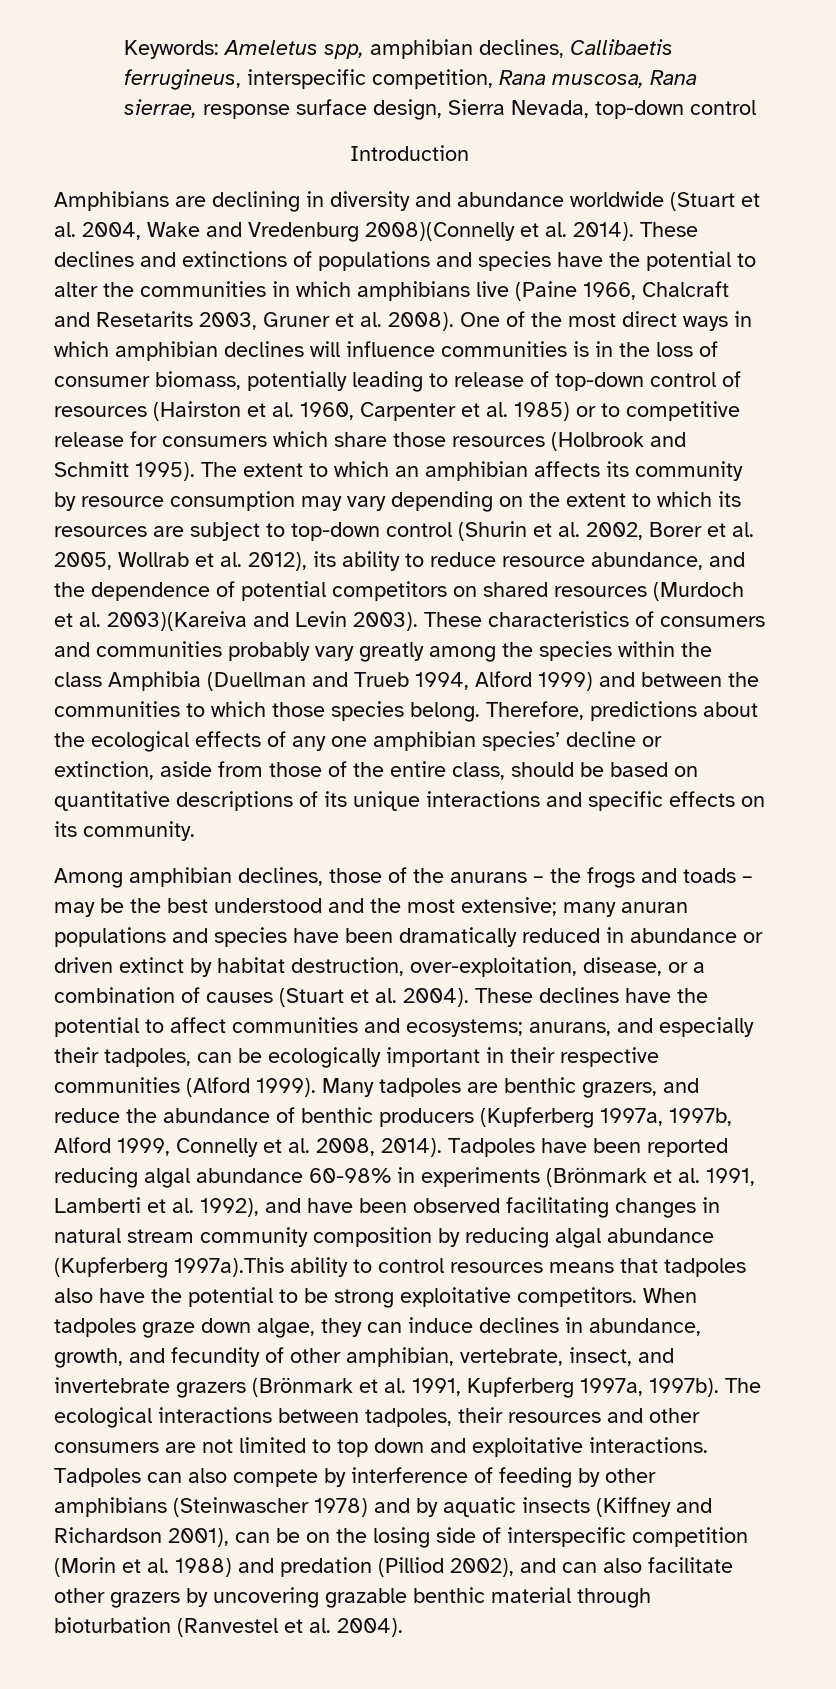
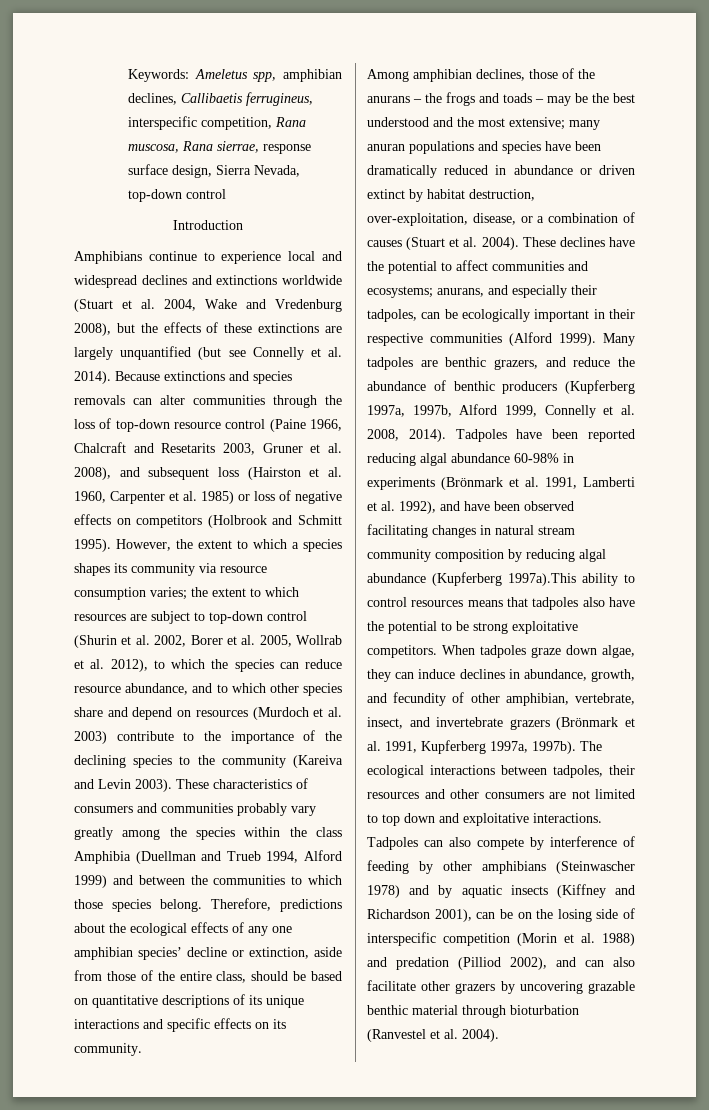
- Amphibians are declining in diversity and abundance worldwide (Stuart et al. 2004, Wake and Vredenburg 2008)(Connelly et al. 2014). These declines and extinctions of populations and species have the potential to alter the communities in which amphibians live (Paine 1966, Chalcraft and Resetarits 2003, Gruner et al. 2008). One of the most direct ways in which amphibian declines will influence communities is in the loss of consumer biomass, potentially leading to release of top-down control of resources (Hairston et al. 1960, Carpenter et al. 1985) or to competitive release for consumers which share those resources (Holbrook and Schmitt 1995). The extent to which an amphibian affects its community by resource consumption may vary depending on the extent to which its resources are subject to top-down control (Shurin et al. 2002, Borer et al. 2005, Wollrab et al. 2012), its ability to reduce resource abundance, and the dependence of potential competitors on shared resources (Murdoch et al. 2003)(Kareiva and Levin 2003).
+ Amphibians continue to experience local and widespread declines and extinctions worldwide (Stuart et al. 2004, Wake and Vredenburg 2008), but the effects of these extinctions are largely unquantified (but see Connelly et al. 2014). Because extinctions and species removals can alter communities through the loss of top-down resource control (Paine 1966, Chalcraft and Resetarits 2003, Gruner et al. 2008), and subsequent loss (Hairston et al. 1960, Carpenter et al. 1985) or loss of negative effects on competitors (Holbrook and Schmitt 1995). However, the extent to which a species shapes its community via resource consumption varies; the extent to which resources are subject to top-down control (Shurin et al. 2002, Borer et al. 2005, Wollrab et al. 2012), to which the species can reduce resource abundance, and to which other species share and depend on resources (Murdoch et al. 2003) contribute to the importance of the declining species to the community (Kareiva and Levin 2003).

